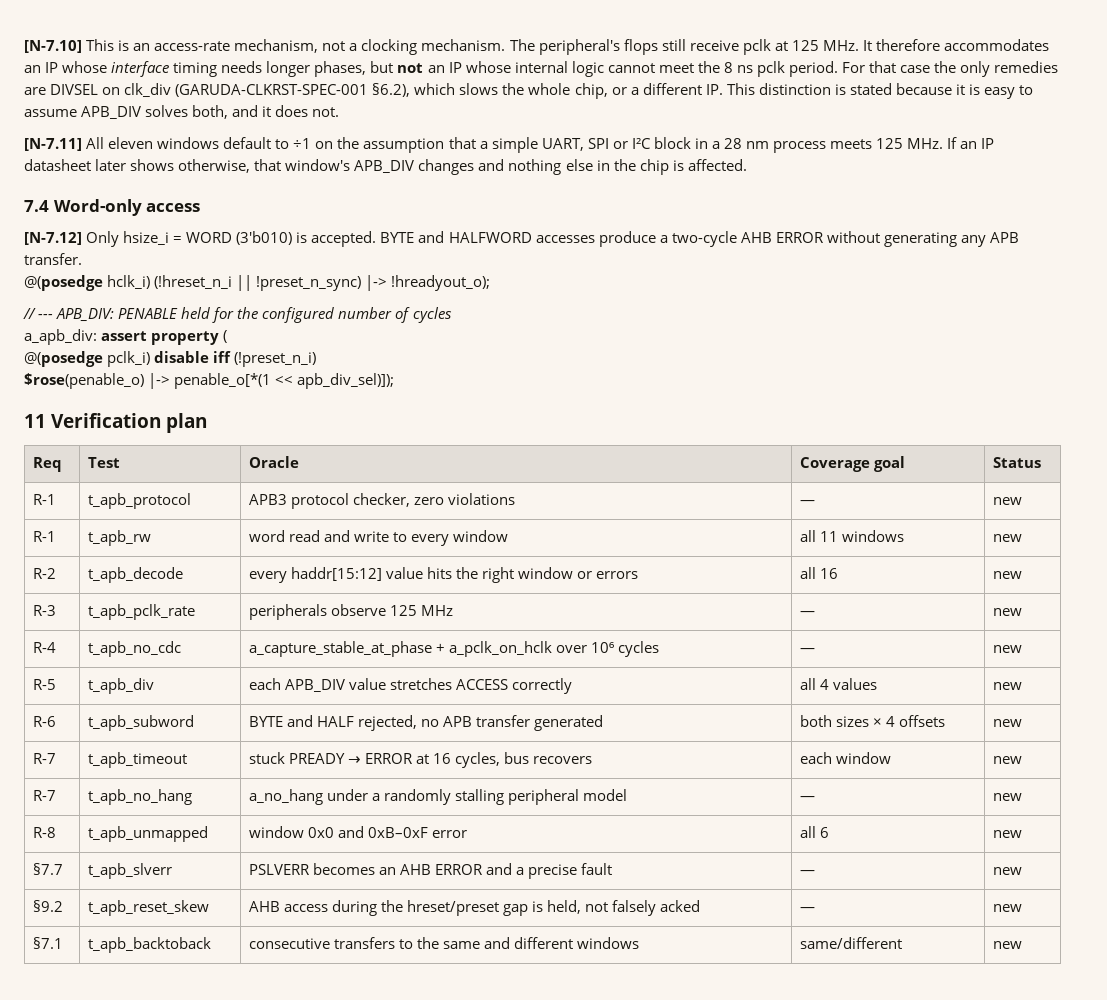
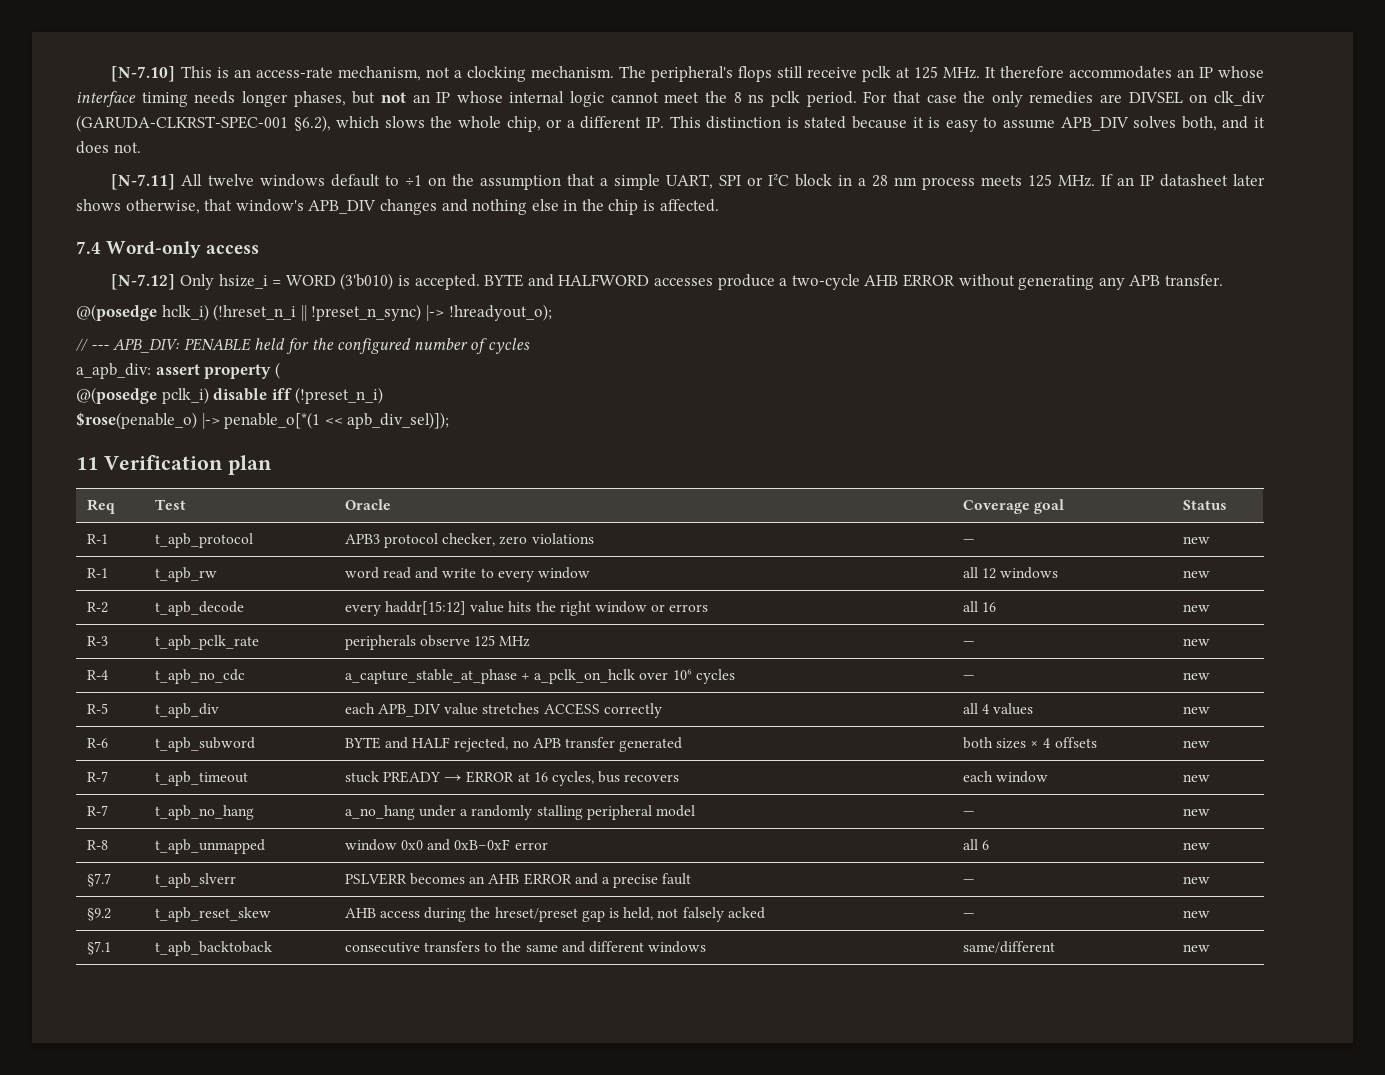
- [N-7.11] All eleven windows default to ÷1 on the assumption that a simple UART, SPI or I²C block in a 28 nm process meets 125 MHz. If an IP datasheet later shows otherwise, that window's APB_DIV changes and nothing else in the chip is affected.
+ [N-7.11] All twelve windows default to ÷1 on the assumption that a simple UART, SPI or I²C block in a 28 nm process meets 125 MHz. If an IP datasheet later shows otherwise, that window's APB_DIV changes and nothing else in the chip is affected.
- R-1 | t_apb_rw | word read and write to every window | all 11 windows | new
+ R-1 | t_apb_rw | word read and write to every window | all 12 windows | new

